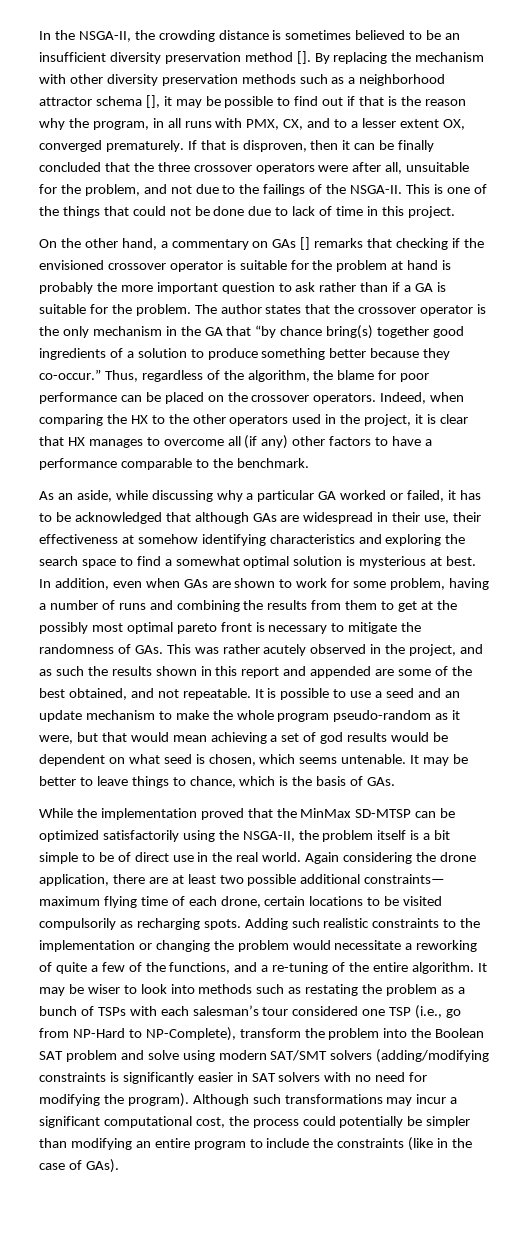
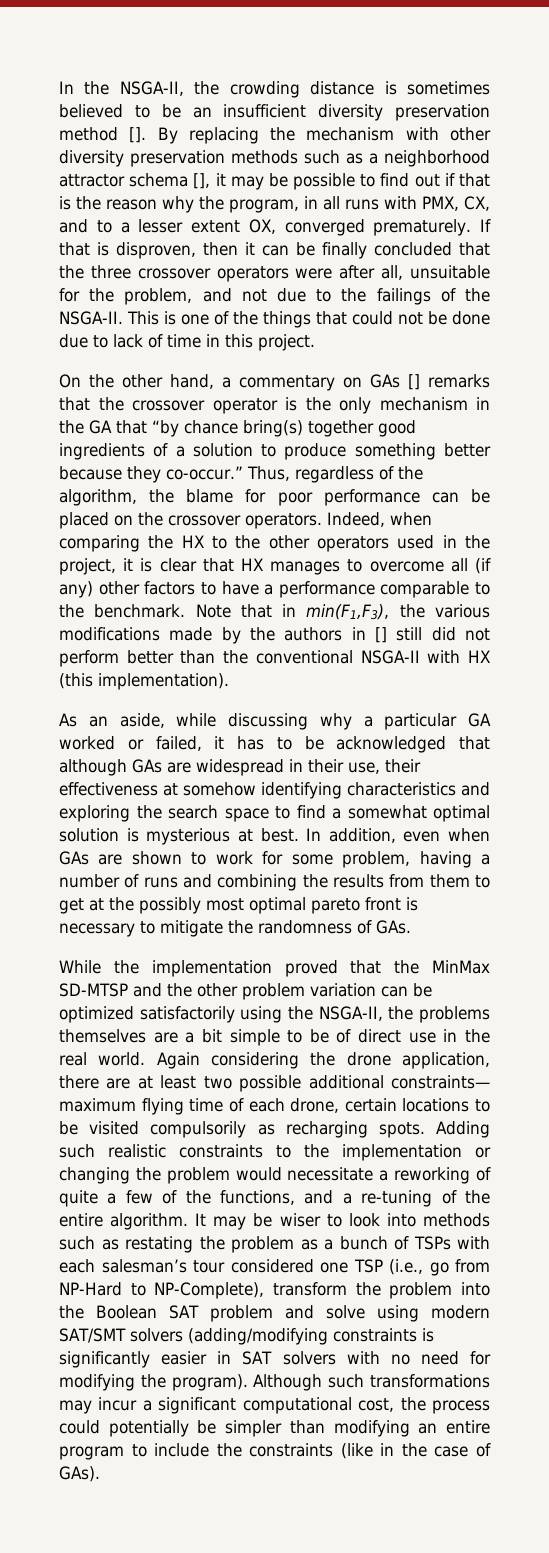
- On the other hand, a commentary on GAs [] remarks that checking if the envisioned crossover operator is suitable for the problem at hand is probably the more important question to ask rather than if a GA is suitable for the problem. The author states that the crossover operator is the only mechanism in the GA that “by chance bring(s) together good ingredients of a solution to produce something better because they co-occur.”
+ On the other hand, a commentary on GAs [] remarks that the crossover operator is the only mechanism in the GA that “by chance bring(s) together good ingredients of a solution to produce something better because they co-occur.”
+ Note that in min(F1,F3), the various modifications made by the authors in [] still did not perform better than the conventional NSGA-II with HX (this implementation).
- In addition, even when GAs are shown to work for some problem, having a number of runs and combining the results from them to get at the possibly most optimal pareto front is necessary to mitigate the randomness of GAs. This was rather acutely observed in the project, and as such the results shown in this report and appended are some of the best obtained, and not repeatable. It is possible to use a seed and an update mechanism to make the whole program pseudo-random as it were, but that would mean achieving a set of god results would be dependent on what seed is chosen, which seems untenable. It may be better to leave things to chance, which is the basis of GAs.
+ In addition, even when GAs are shown to work for some problem, having a number of runs and combining the results from them to get at the possibly most optimal pareto front is necessary to mitigate the randomness of GAs.
- While the implementation proved that the MinMax SD-MTSP can be optimized satisfactorily using the NSGA-II, the problem itself is a bit simple to be of direct use in the real world.
+ While the implementation proved that the MinMax SD-MTSP and the other problem variation can be optimized satisfactorily using the NSGA-II, the problems themselves are a bit simple to be of direct use in the real world.

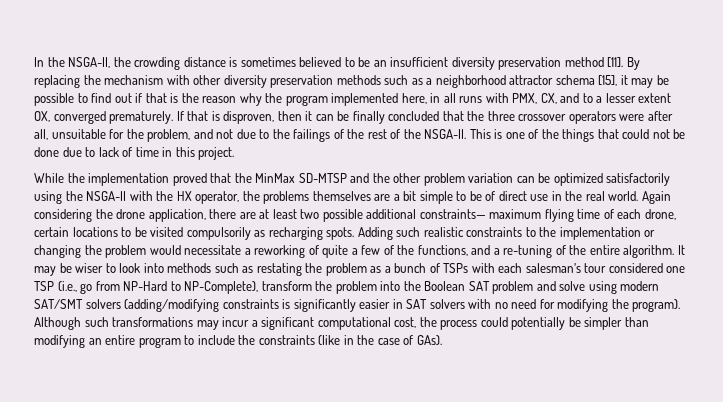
- In the NSGA-II, the crowding distance is sometimes believed to be an insufficient diversity preservation method [].
+ In the NSGA-II, the crowding distance is sometimes believed to be an insufficient diversity preservation method [11].
- By replacing the mechanism with other diversity preservation methods such as a neighborhood attractor schema [], it may be possible to find out if that is the reason why the program, in all runs with PMX, CX, and to a lesser extent OX, converged prematurely.
+ By replacing the mechanism with other diversity preservation methods such as a neighborhood attractor schema [15], it may be possible to find out if that is the reason why the program implemented here, in all runs with PMX, CX, and to a lesser extent OX, converged prematurely.
- If that is disproven, then it can be finally concluded that the three crossover operators were after all, unsuitable for the problem, and not due to the failings of the NSGA-II.
+ If that is disproven, then it can be finally concluded that the three crossover operators were after all, unsuitable for the problem, and not due to the failings of the rest of the NSGA-II.
- On the other hand, a commentary on GAs [] remarks that the crossover operator is the only mechanism in the GA that “by chance bring(s) together good ingredients of a solution to produce something better because they co-occur.” Thus, regardless of the algorithm, the blame for poor performance can be placed on the crossover operators. Indeed, when comparing the HX to the other operators used in the project, it is clear that HX manages to overcome all (if any) other factors to have a performance comparable to the benchmark. Note that in min(F1,F3), the various modifications made by the authors in [] still did not perform better than the conventional NSGA-II with HX (this implementation).
- As an aside, while discussing why a particular GA worked or failed, it has to be acknowledged that although GAs are widespread in their use, their effectiveness at somehow identifying characteristics and exploring the search space to find a somewhat optimal solution is mysterious at best. In addition, even when GAs are shown to work for some problem, having a number of runs and combining the results from them to get at the possibly most optimal pareto front is necessary to mitigate the randomness of GAs.
- While the implementation proved that the MinMax SD-MTSP and the other problem variation can be optimized satisfactorily using the NSGA-II, the problems themselves are a bit simple to be of direct use in the real world.
+ While the implementation proved that the MinMax SD-MTSP and the other problem variation can be optimized satisfactorily using the NSGA-II with the HX operator, the problems themselves are a bit simple to be of direct use in the real world.

